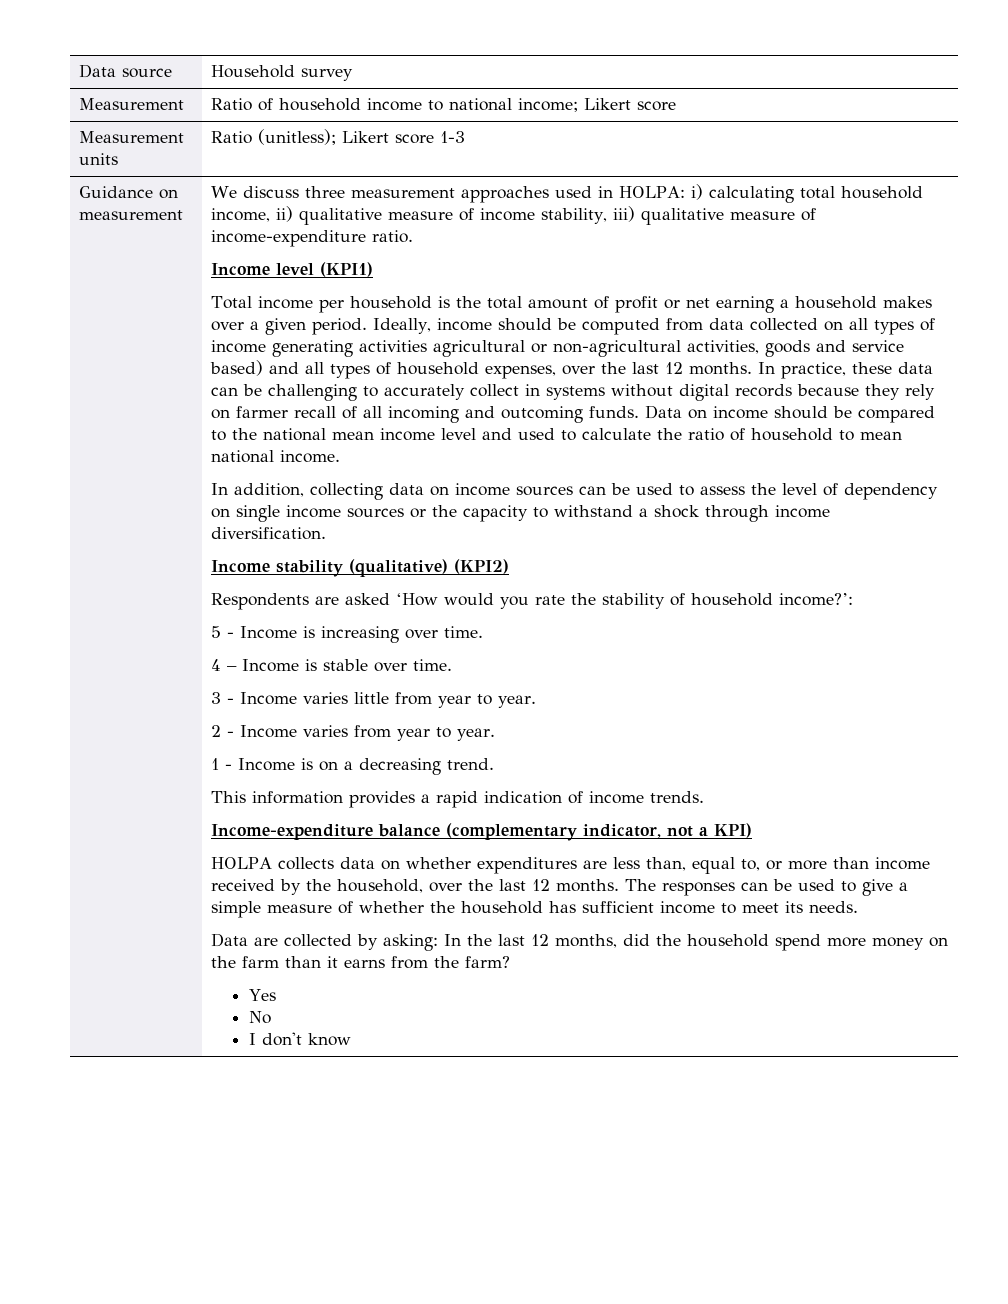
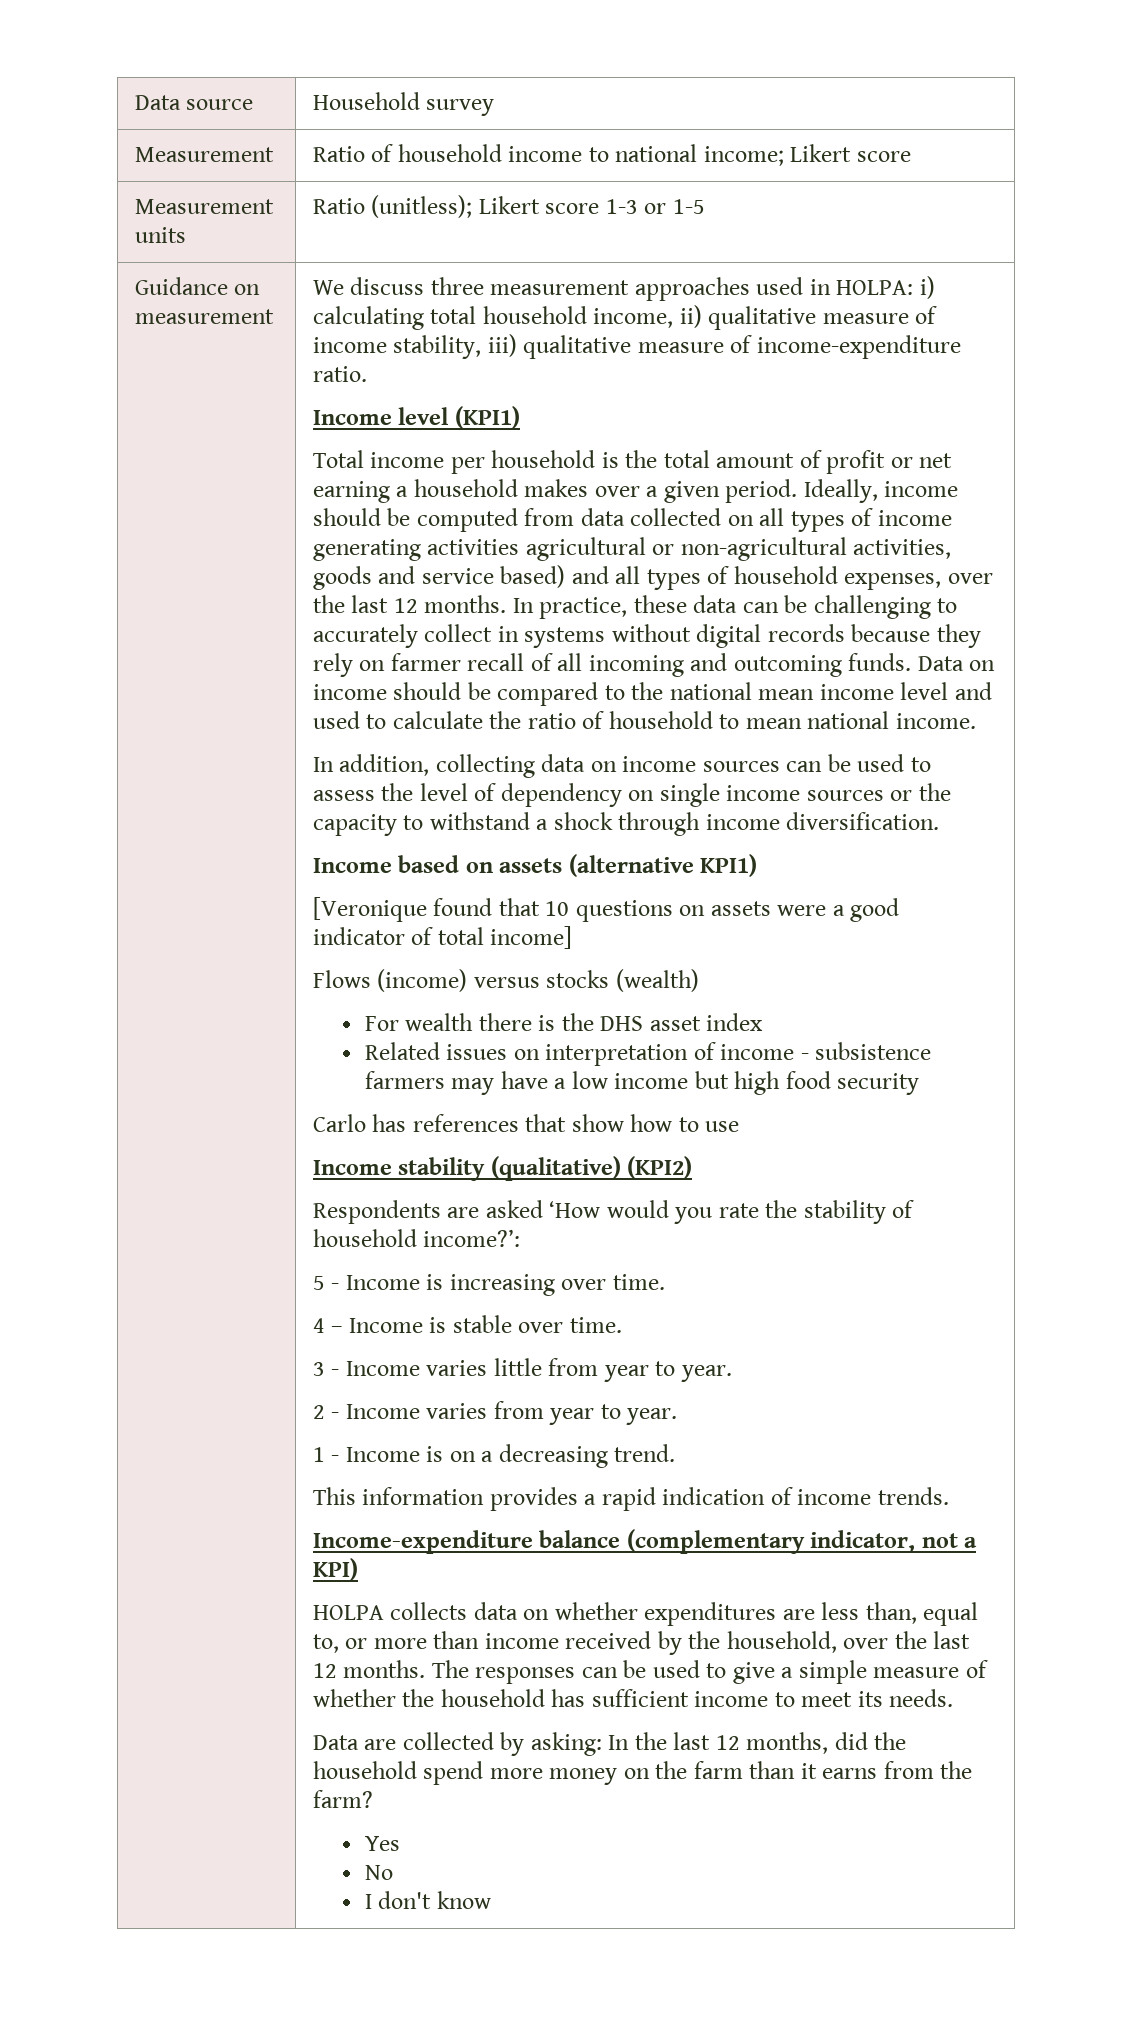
- Measurement units | Ratio (unitless); Likert score 1-3
+ Measurement units | Ratio (unitless); Likert score 1-3 or 1-5
+ Income based on assets (alternative KPI1)
+ [Veronique found that 10 questions on assets were a good indicator of total income]
+ Flows (income) versus stocks (wealth)
+ For wealth there is the DHS asset index
+ Related issues on interpretation of income - subsistence farmers may have a low income but high food security
+ Carlo has references that show how to use

